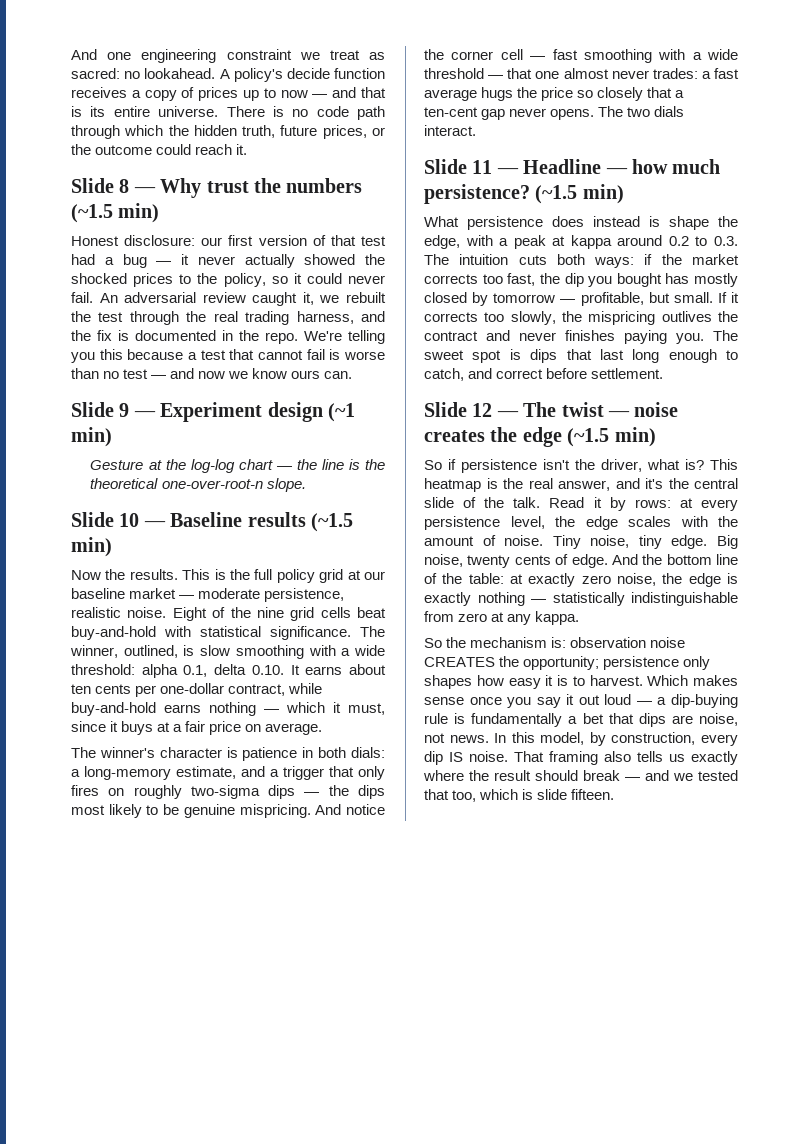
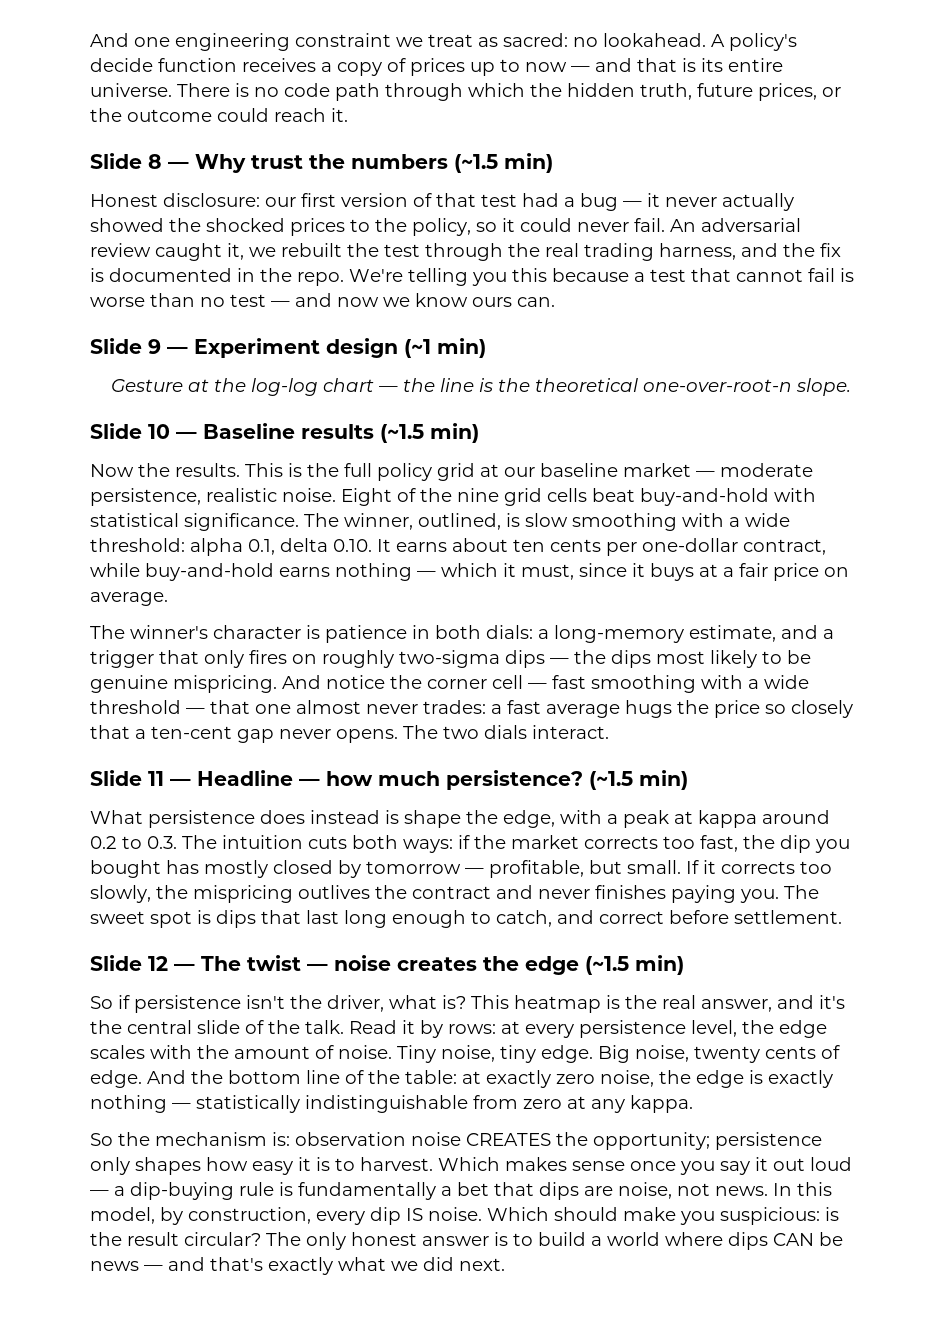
- That framing also tells us exactly where the result should break — and we tested that too, which is slide fifteen.
+ Which should make you suspicious: is the result circular? The only honest answer is to build a world where dips CAN be news — and that's exactly what we did next.

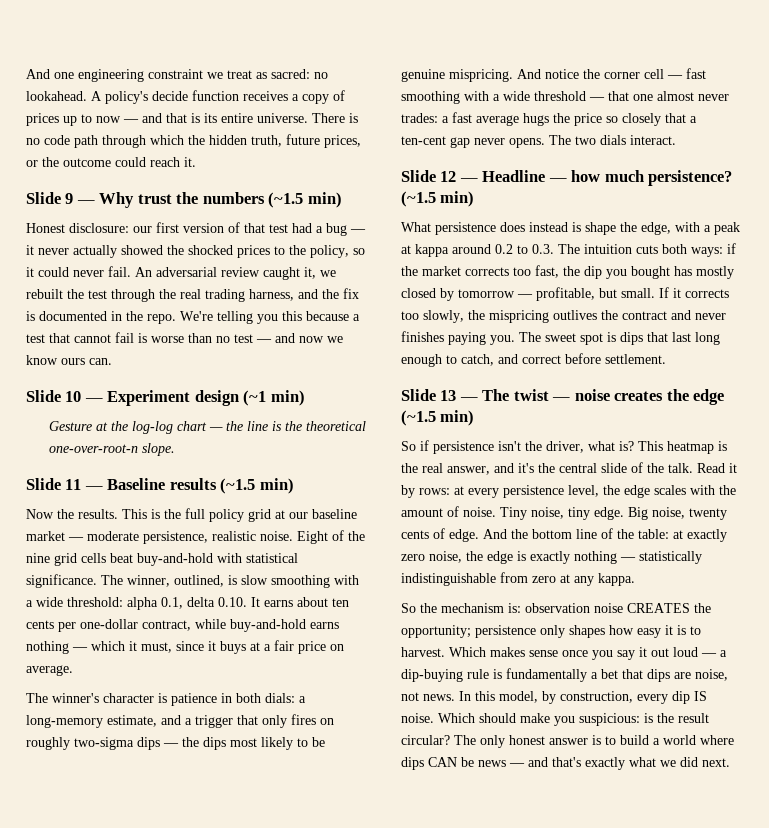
- Slide 8 — Why trust the numbers (~1.5 min)
+ Slide 9 — Why trust the numbers (~1.5 min)
- Slide 9 — Experiment design (~1 min)
+ Slide 10 — Experiment design (~1 min)
- Slide 10 — Baseline results (~1.5 min)
+ Slide 11 — Baseline results (~1.5 min)
- Slide 11 — Headline — how much persistence?
+ Slide 12 — Headline — how much persistence?
- Slide 12 — The twist — noise creates the edge (~1.5 min)
+ Slide 13 — The twist — noise creates the edge (~1.5 min)

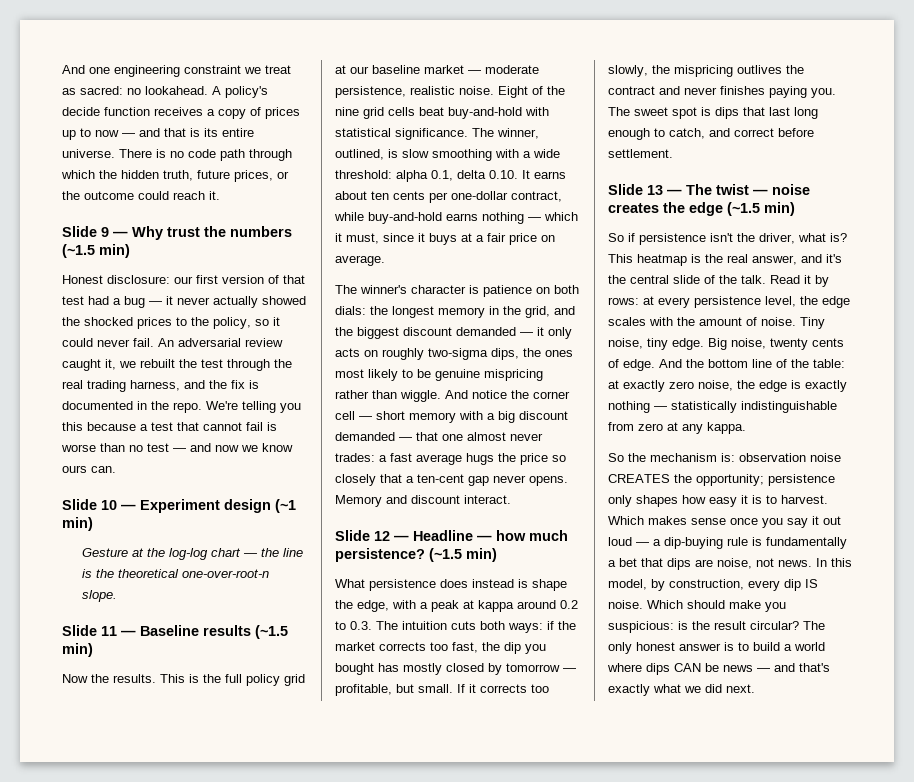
- The winner's character is patience in both dials: a long-memory estimate, and a trigger that only fires on roughly two-sigma dips — the dips most likely to be genuine mispricing.
+ The winner's character is patience on both dials: the longest memory in the grid, and the biggest discount demanded — it only acts on roughly two-sigma dips, the ones most likely to be genuine mispricing rather than wiggle.
- And notice the corner cell — fast smoothing with a wide threshold — that one almost never trades: a fast average hugs the price so closely that a ten-cent gap never opens.
+ And notice the corner cell — short memory with a big discount demanded — that one almost never trades: a fast average hugs the price so closely that a ten-cent gap never opens.
- The two dials interact.
+ Memory and discount interact.

